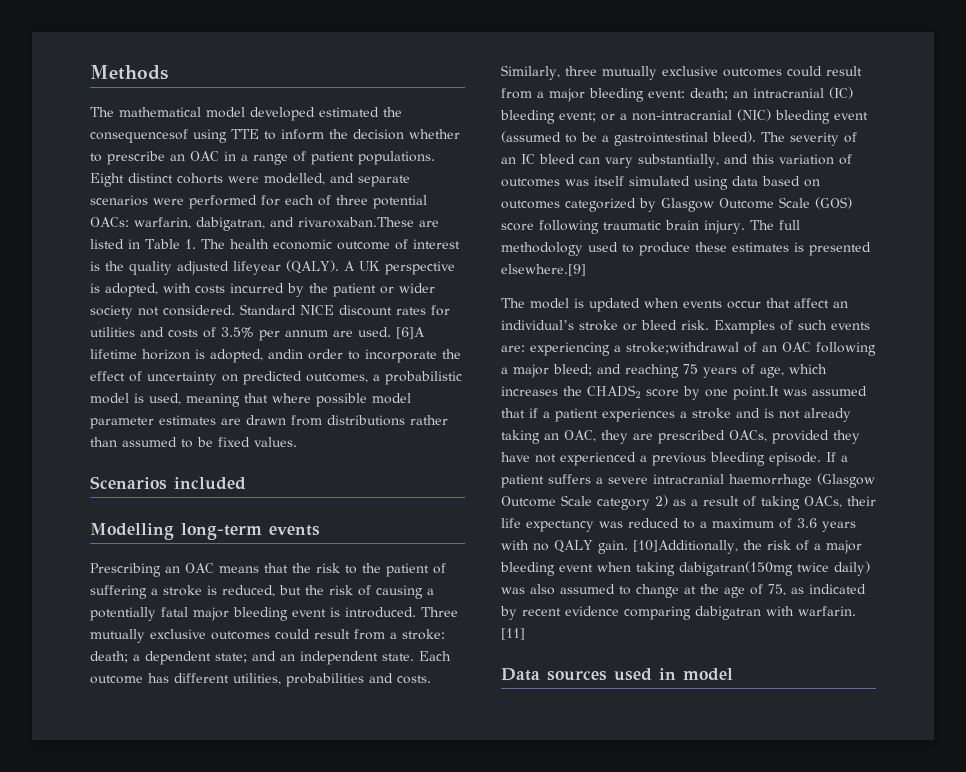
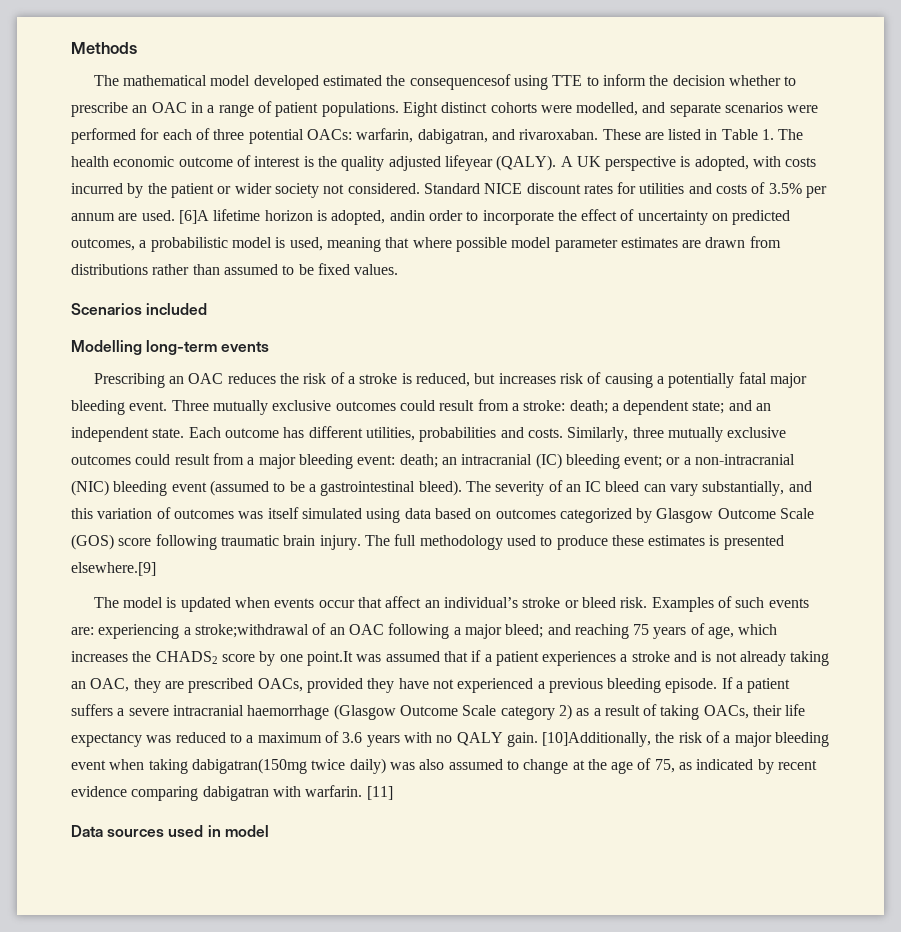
- Eight distinct cohorts were modelled, and separate scenarios were performed for each of three potential OACs: warfarin, dabigatran, and rivaroxaban.These are listed in Table 1. The health economic outcome of interest is the quality adjusted lifeyear (QALY).
+ Eight distinct cohorts were modelled, and separate scenarios were performed for each of three potential OACs: warfarin, dabigatran, and rivaroxaban. These are listed in Table 1. The health economic outcome of interest is the quality adjusted lifeyear (QALY).
- Prescribing an OAC means that the risk to the patient of suffering a stroke is reduced, but the risk of causing a potentially fatal major bleeding event is introduced.
+ Prescribing an OAC reduces the risk of a stroke is reduced, but increases risk of causing a potentially fatal major bleeding event.

